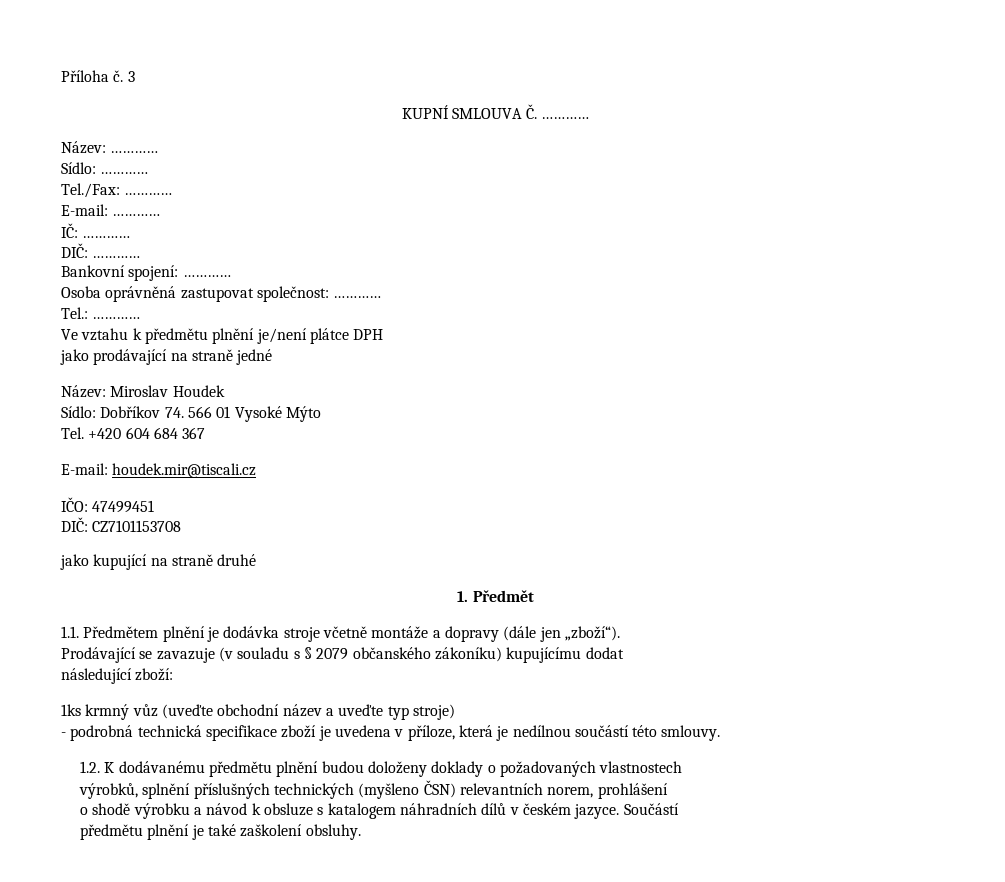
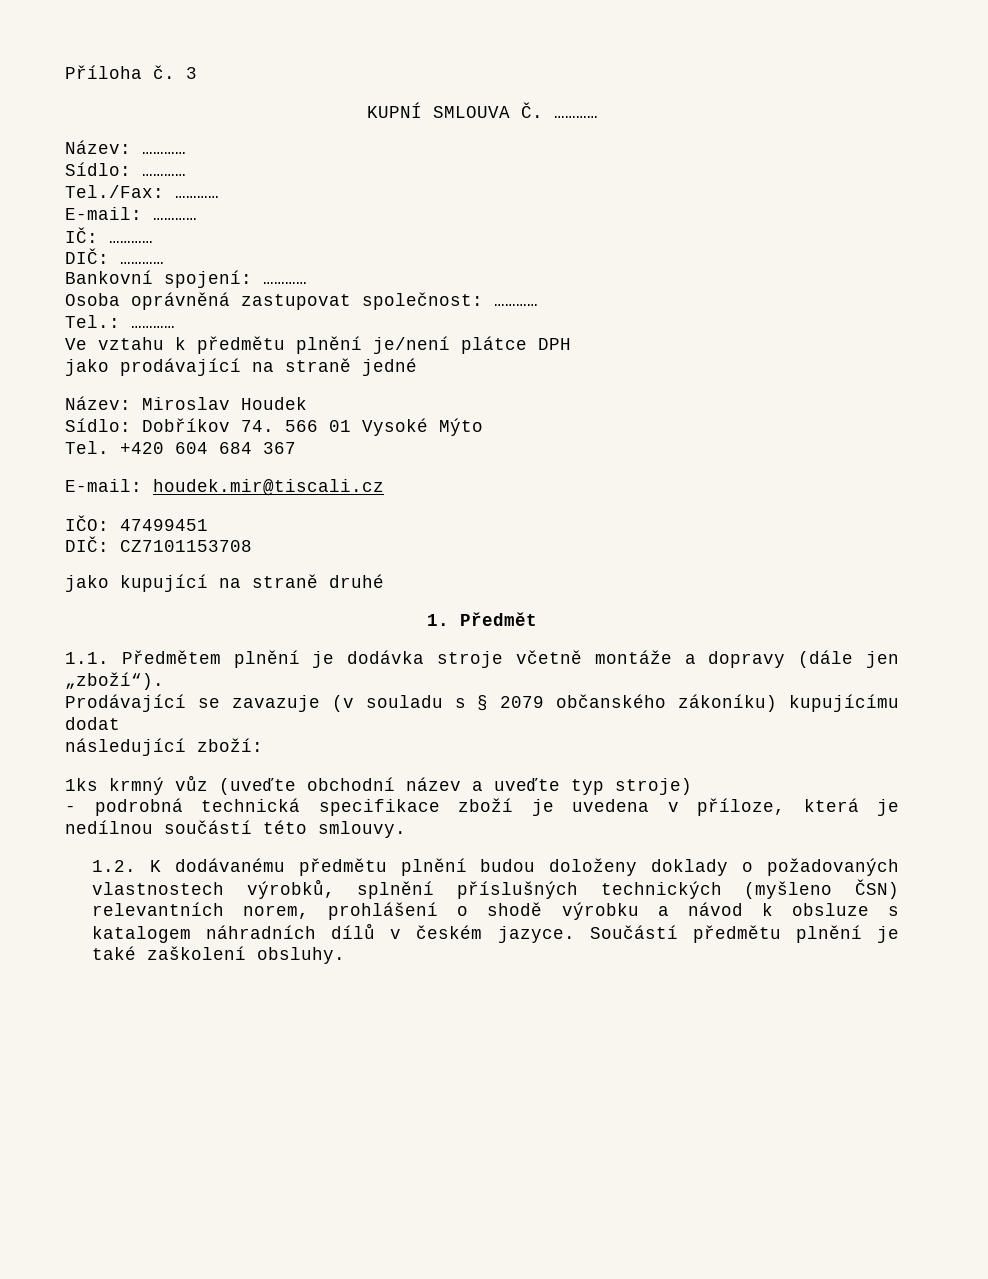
- 1.2. K dodávanému předmětu plnění budou doloženy doklady o požadovaných vlastnostech
- výrobků, splnění příslušných technických (myšleno ČSN) relevantních norem, prohlášení
- o shodě výrobku a návod k obsluze s katalogem náhradních dílů v českém jazyce.
+ 1.2. K dodávanému předmětu plnění budou doloženy doklady o požadovaných vlastnostech výrobků, splnění příslušných technických (myšleno ČSN) relevantních norem, prohlášení o shodě výrobku a návod k obsluze s katalogem náhradních dílů v českém jazyce.
- Součástí
- předmětu plnění je také zaškolení obsluhy.
+ Součástí předmětu plnění je také zaškolení obsluhy.

